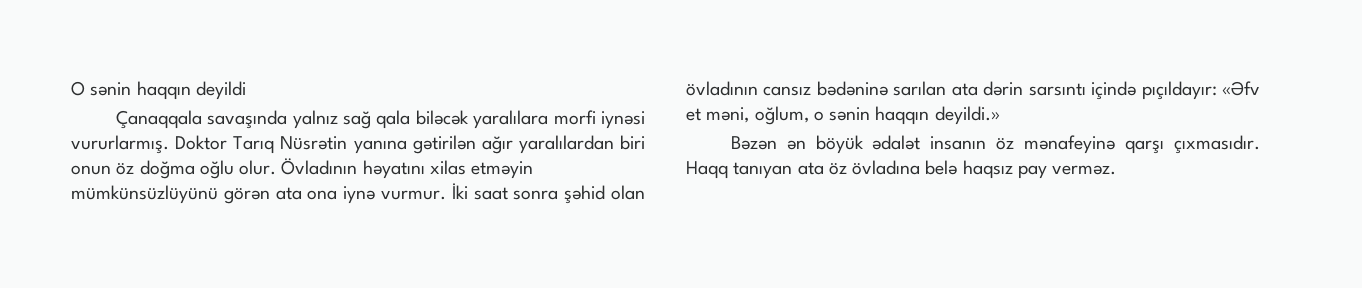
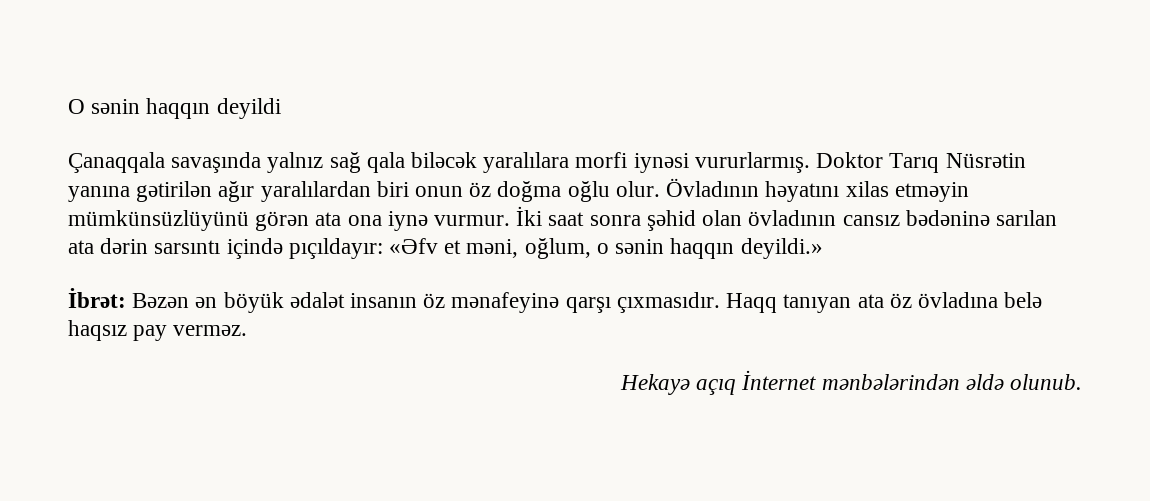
- Bəzən ən böyük ədalət insanın öz mənafeyinə qarşı çıxmasıdır.
+ İbrət: Bəzən ən böyük ədalət insanın öz mənafeyinə qarşı çıxmasıdır.
+ Hekayə açıq İnternet mənbələrindən əldə olunub.

